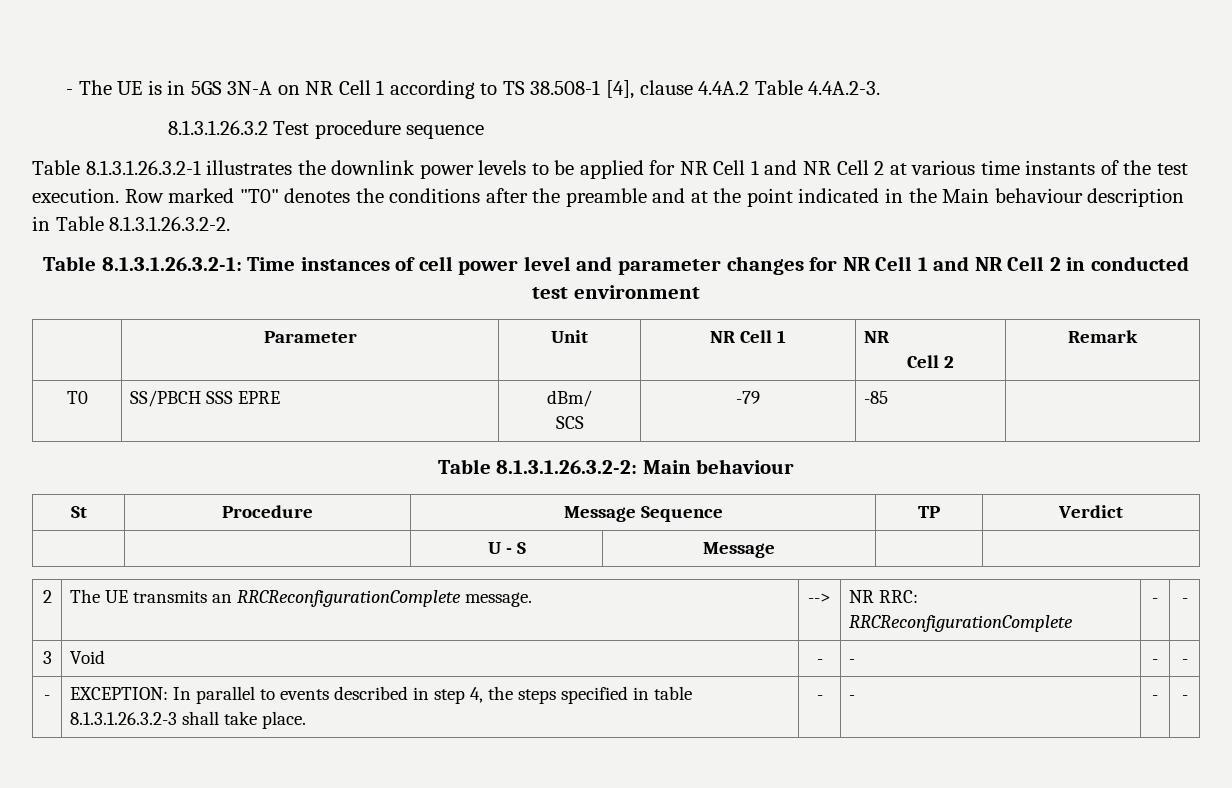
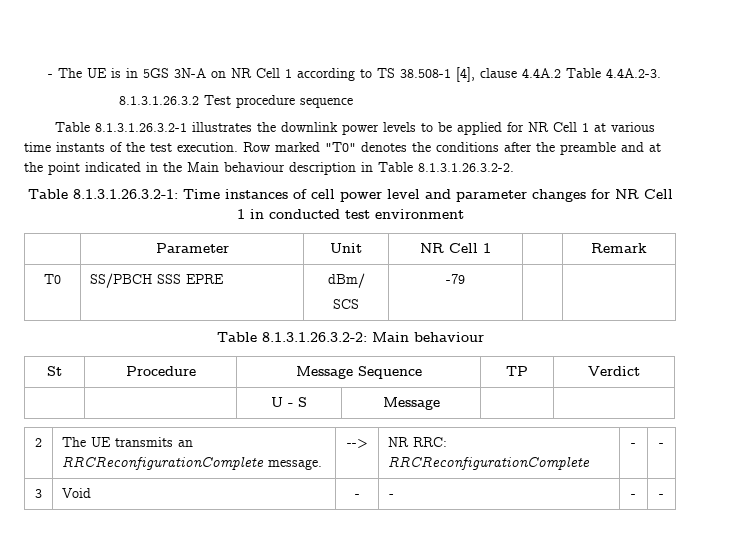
- Table 8.1.3.1.26.3.2-1 illustrates the downlink power levels to be applied for NR Cell 1 and NR Cell 2 at various time instants of the test execution.
+ Table 8.1.3.1.26.3.2-1 illustrates the downlink power levels to be applied for NR Cell 1 at various time instants of the test execution.
- Table 8.1.3.1.26.3.2-1: Time instances of cell power level and parameter changes for NR Cell 1 and NR Cell 2 in conducted test environment
+ Table 8.1.3.1.26.3.2-1: Time instances of cell power level and parameter changes for NR Cell 1 in conducted test environment
- | Parameter | Unit | NR Cell 1 | NR
- Cell 2 | Remark
+ | Parameter | Unit | NR Cell 1 | | Remark
  T0 | SS/PBCH SSS EPRE | dBm/
- SCS | -79 | -85 |
+ SCS | -79 | |
- - | EXCEPTION: In parallel to events described in step 4, the steps specified in table 8.1.3.1.26.3.2-3 shall take place. | - | - | - | -

